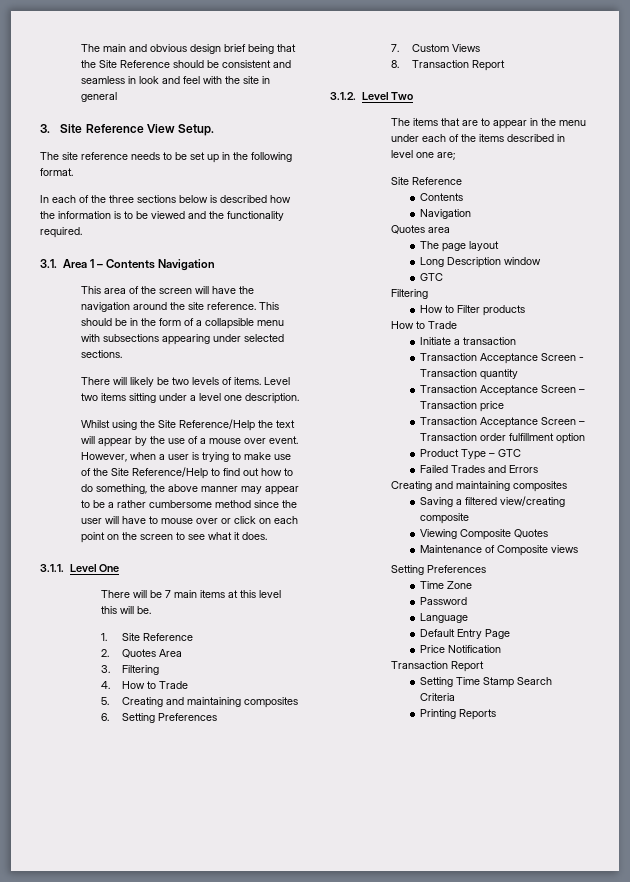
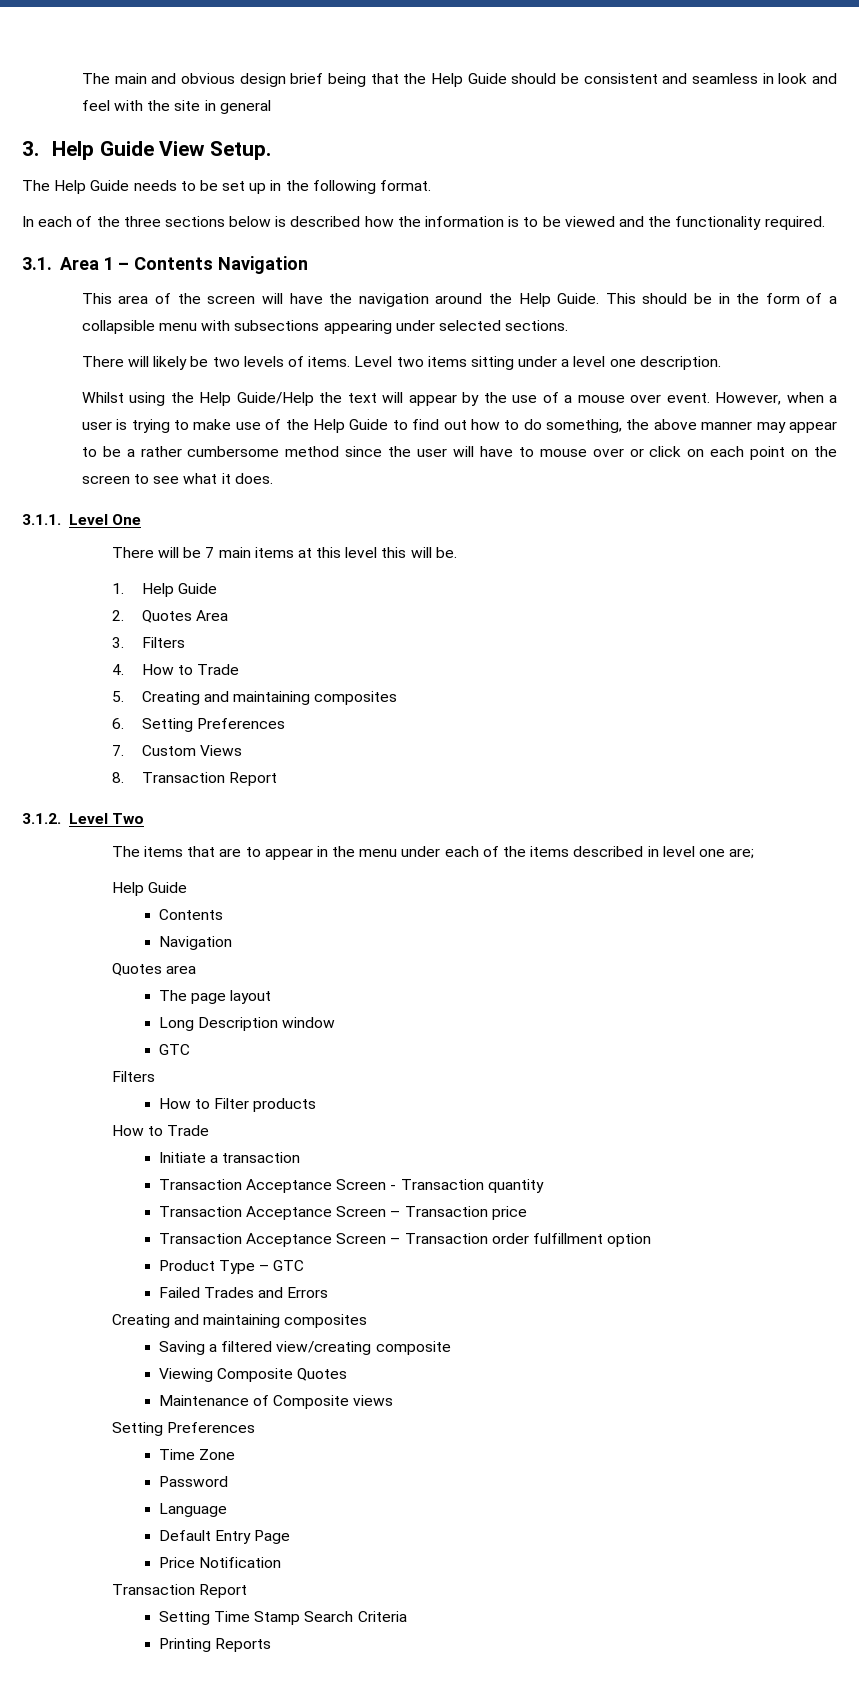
- The main and obvious design brief being that the Site Reference should be consistent and seamless in look and feel with the site in general
+ The main and obvious design brief being that the Help Guide should be consistent and seamless in look and feel with the site in general
- 3. Site Reference View Setup.
+ 3. Help Guide View Setup.
- The site reference needs to be set up in the following format.
+ The Help Guide needs to be set up in the following format.
- This area of the screen will have the navigation around the site reference.
+ This area of the screen will have the navigation around the Help Guide.
- Whilst using the Site Reference/Help the text will appear by the use of a mouse over event.
+ Whilst using the Help Guide/Help the text will appear by the use of a mouse over event.
- However, when a user is trying to make use of the Site Reference/Help to find out how to do something, the above manner may appear to be a rather cumbersome method since the user will have to mouse over or click on each point on the screen to see what it does.
+ However, when a user is trying to make use of the Help Guide to find out how to do something, the above manner may appear to be a rather cumbersome method since the user will have to mouse over or click on each point on the screen to see what it does.
- 1. Site Reference
+ 1. Help Guide
- 3. Filtering
+ 3. Filters
  The items that are to appear in the menu under each of the items described in level one are;
- Site Reference
+ Help Guide
  Long Description window
  GTC
- Filtering
+ Filters

